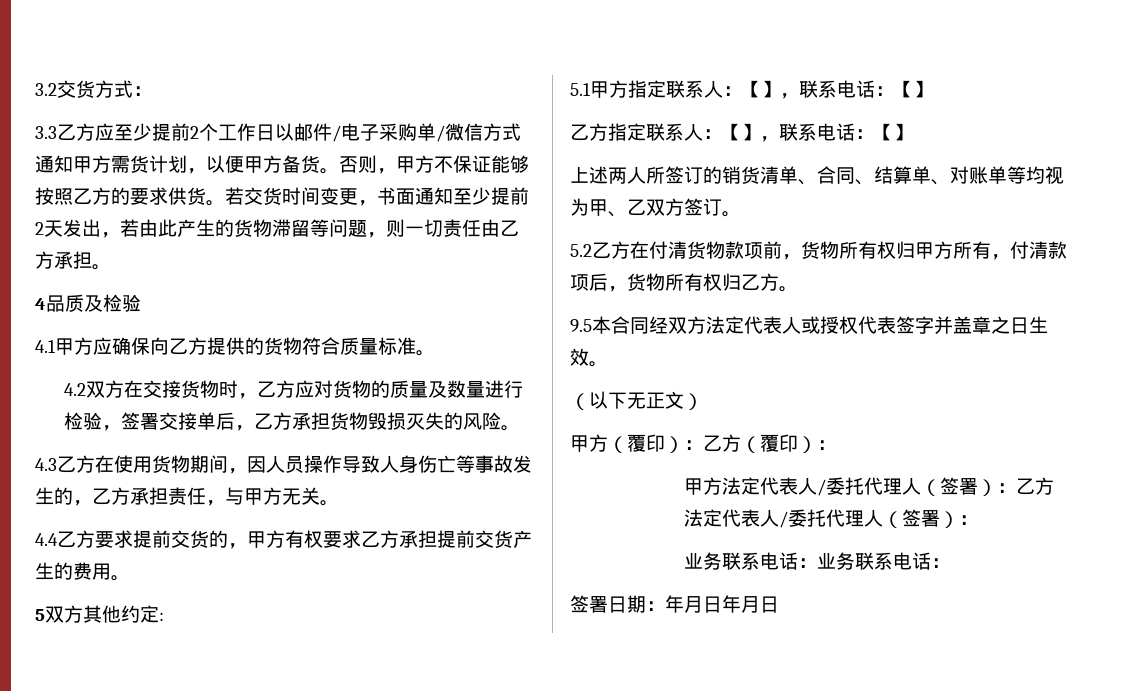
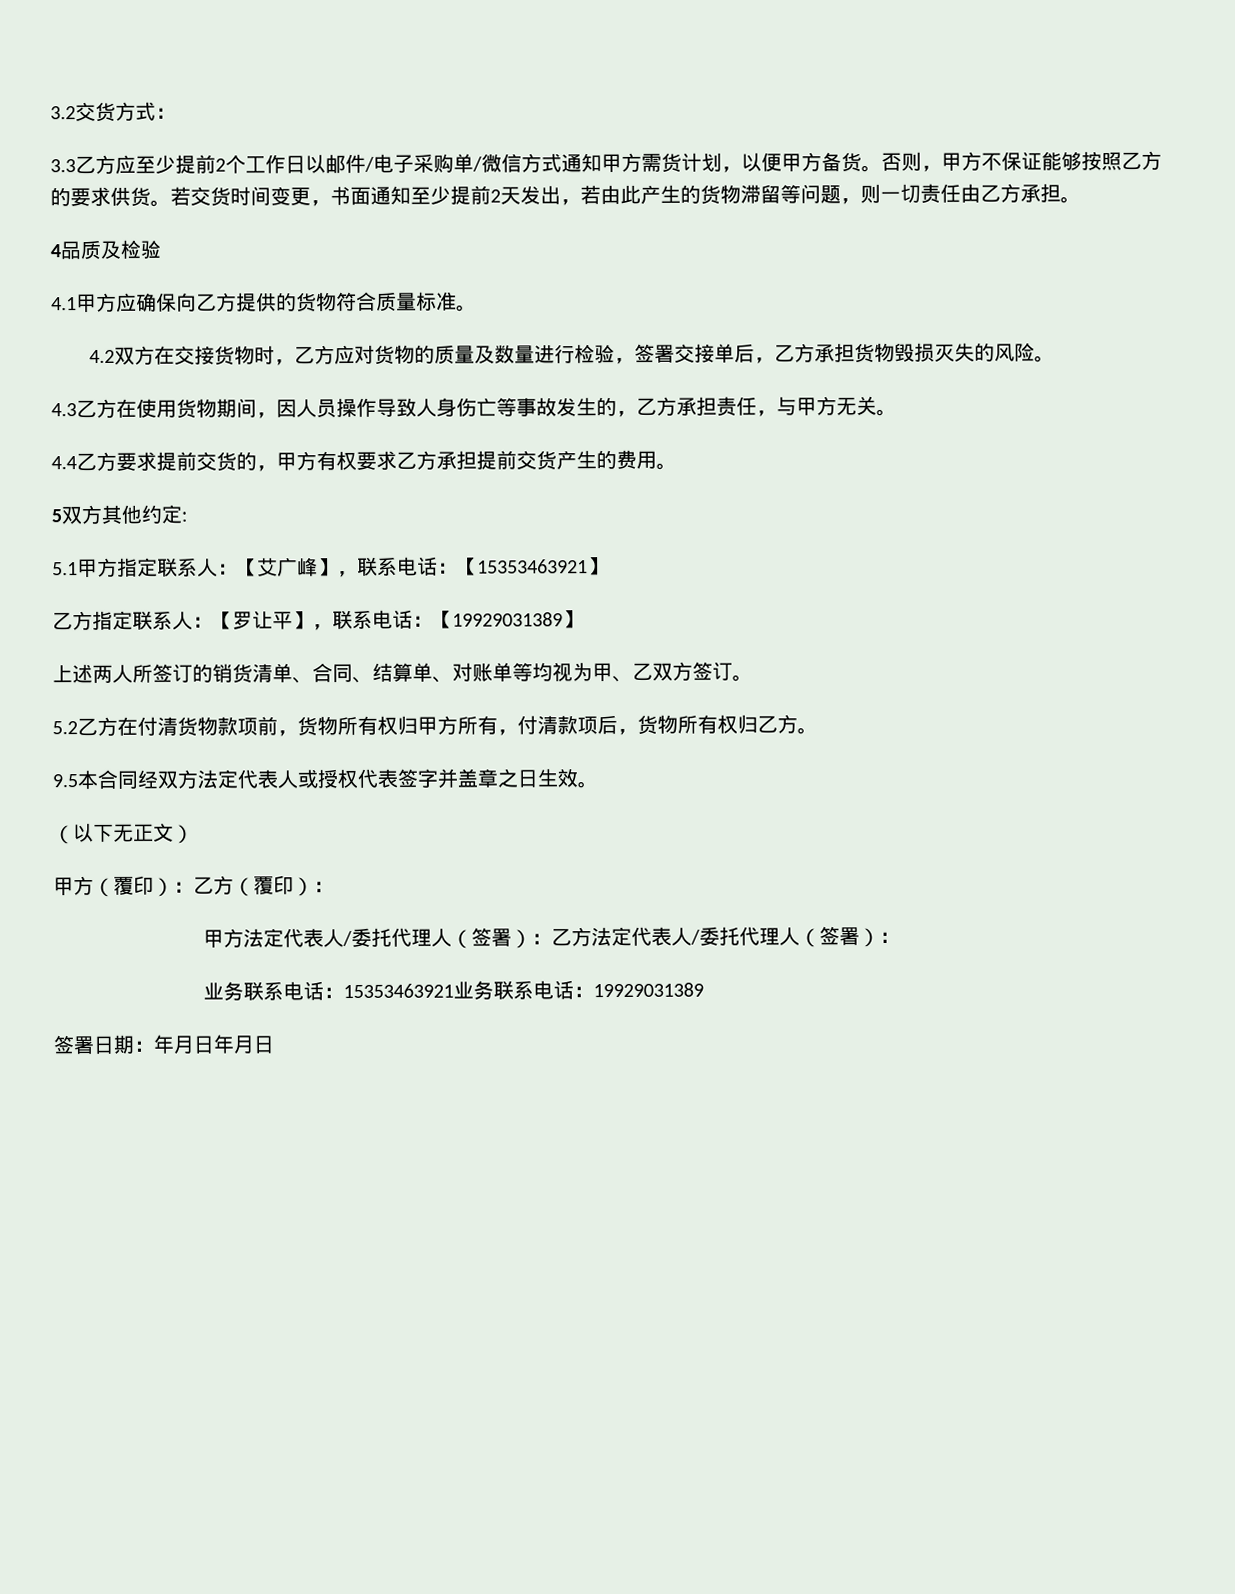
- 5.1甲方指定联系人：【】，联系电话：【】
+ 5.1甲方指定联系人：【艾广峰】，联系电话：【15353463921】
- 乙方指定联系人：【】，联系电话：【】
+ 乙方指定联系人：【罗让平】，联系电话：【19929031389】
- 业务联系电话：业务联系电话：
+ 业务联系电话：15353463921业务联系电话：19929031389

